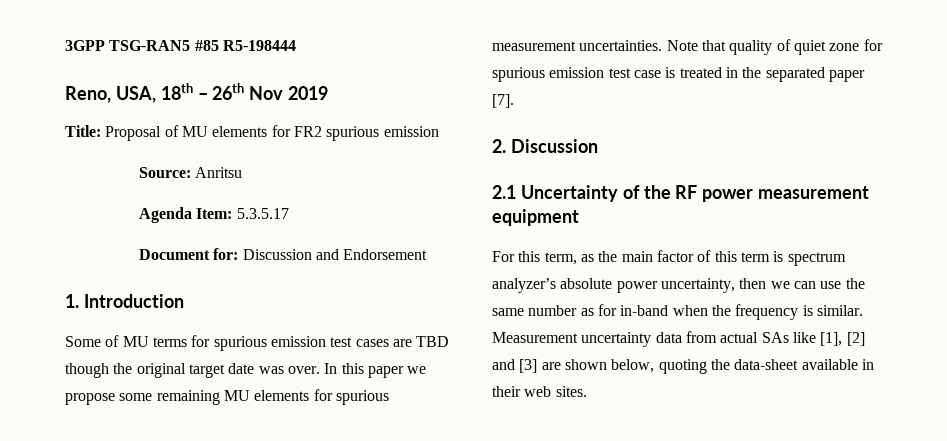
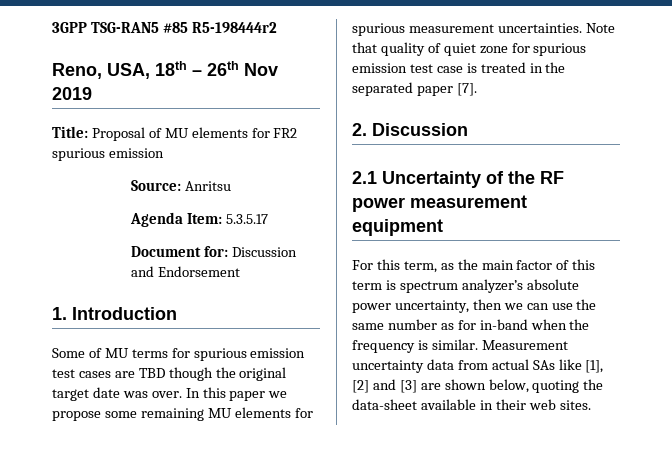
- 3GPP TSG-RAN5 #85 R5-198444
+ 3GPP TSG-RAN5 #85 R5-198444r2

